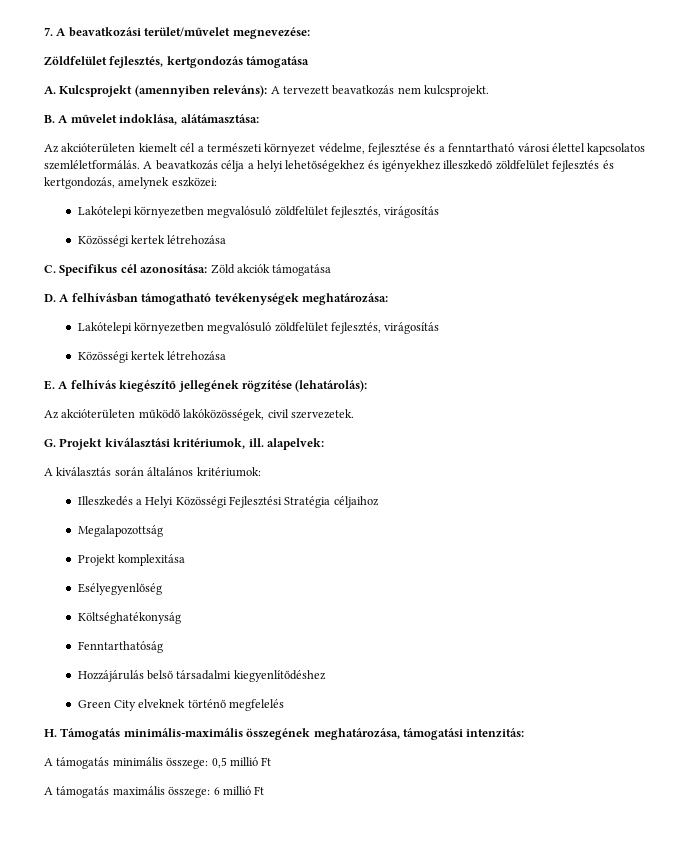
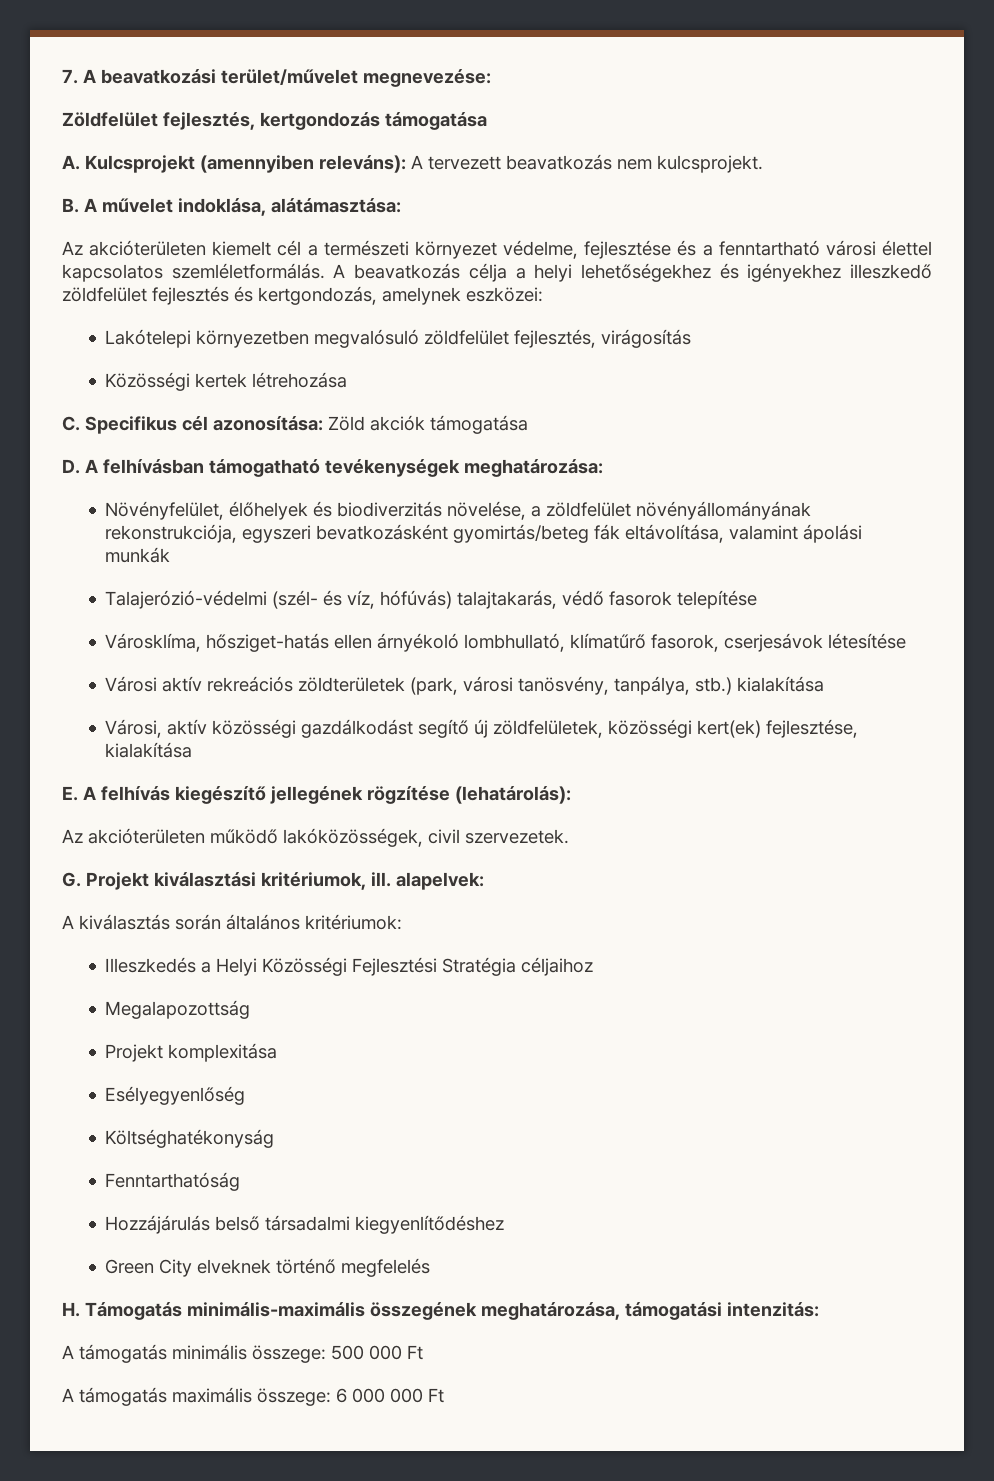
  D. A felhívásban támogatható tevékenységek meghatározása:
- Lakótelepi környezetben megvalósuló zöldfelület fejlesztés, virágosítás
- Közösségi kertek létrehozása
+ Növényfelület, élőhelyek és biodiverzitás növelése, a zöldfelület növényállományának rekonstrukciója, egyszeri bevatkozásként gyomirtás/beteg fák eltávolítása, valamint ápolási munkák
+ Talajerózió-védelmi (szél- és víz, hófúvás) talajtakarás, védő fasorok telepítése
+ Városklíma, hősziget-hatás ellen árnyékoló lombhullató, klímatűrő fasorok, cserjesávok létesítése
+ Városi aktív rekreációs zöldterületek (park, városi tanösvény, tanpálya, stb.) kialakítása
+ Városi, aktív közösségi gazdálkodást segítő új zöldfelületek, közösségi kert(ek) fejlesztése, kialakítása
- A támogatás minimális összege: 0,5 millió Ft
+ A támogatás minimális összege: 500 000 Ft
- A támogatás maximális összege: 6 millió Ft
+ A támogatás maximális összege: 6 000 000 Ft

